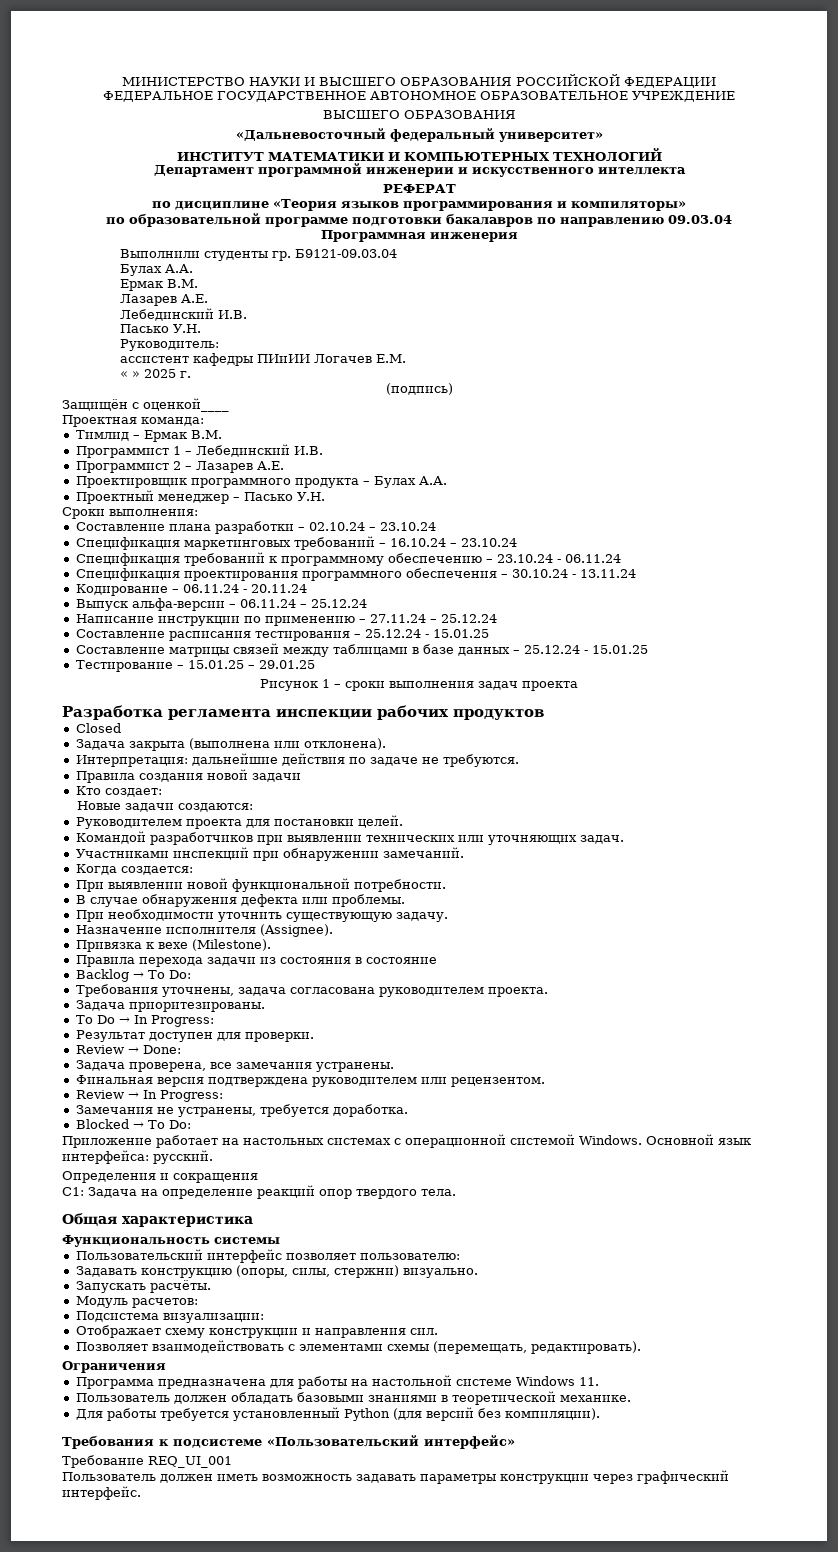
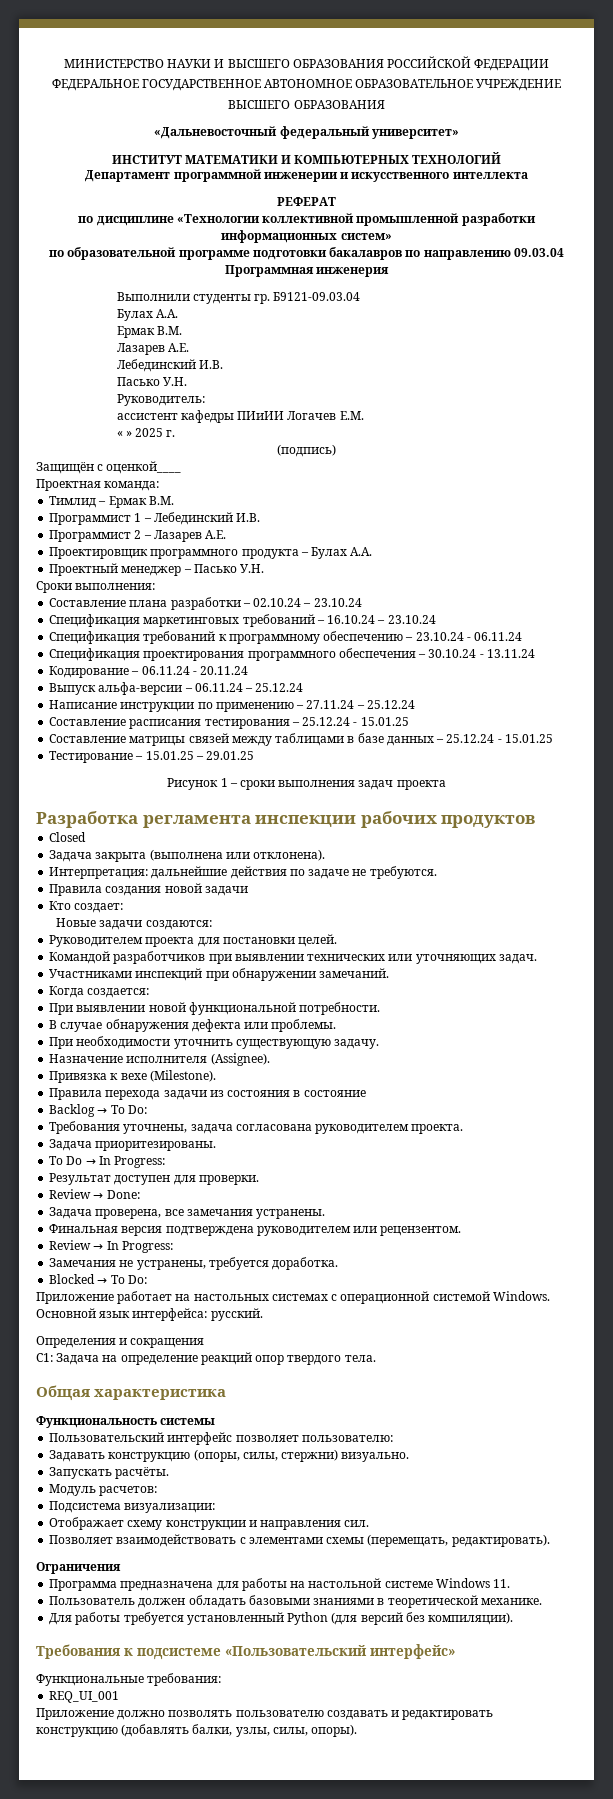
- по дисциплине «Теория языков программирования и компиляторы»
+ по дисциплине «Технологии коллективной промышленной разработки информационных систем»
- Требование REQ_UI_001
+ Функциональные требования:
+ REQ_UI_001
- Пользователь должен иметь возможность задавать параметры конструкции через графический интерфейс.
+ Приложение должно позволять пользователю создавать и редактировать конструкцию (добавлять балки, узлы, силы, опоры).

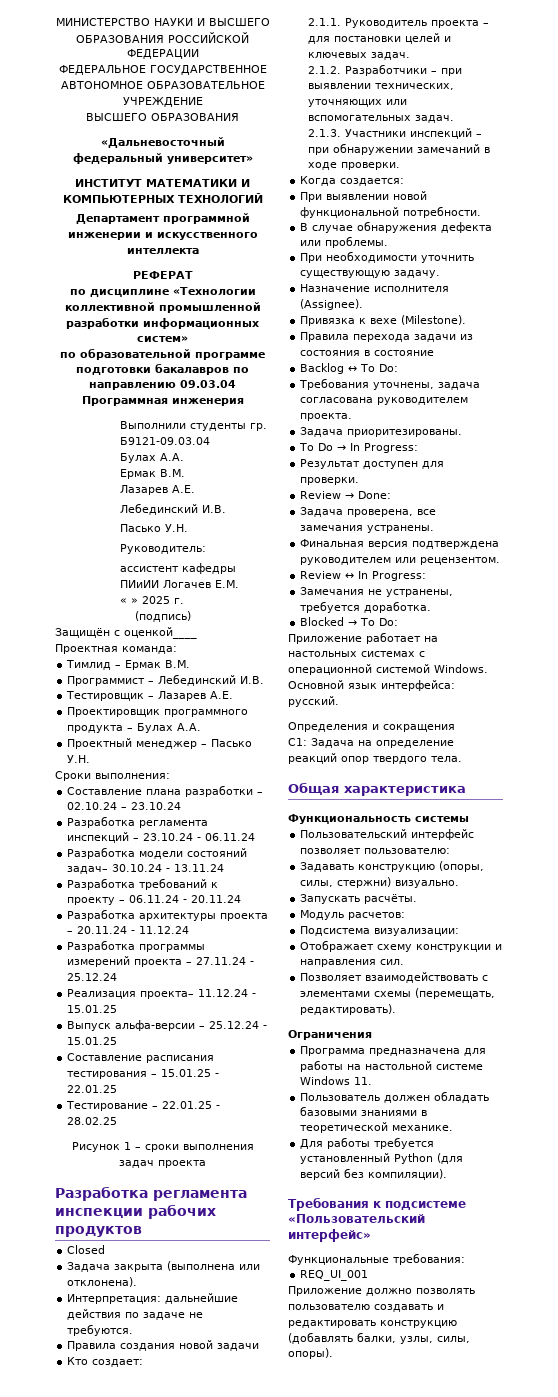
- Программист 1 – Лебединский И.В.
+ Программист – Лебединский И.В.
- Программист 2 – Лазарев А.Е.
+ Тестировщик – Лазарев А.Е.
- Спецификация маркетинговых требований – 16.10.24 – 23.10.24
- Спецификация требований к программному обеспечению – 23.10.24 - 06.11.24
+ Разработка регламента инспекций – 23.10.24 - 06.11.24
- Спецификация проектирования программного обеспечения – 30.10.24 - 13.11.24
+ Разработка модели состояний задач– 30.10.24 - 13.11.24
- Кодирование – 06.11.24 - 20.11.24
+ Разработка требований к проекту – 06.11.24 - 20.11.24
- Выпуск альфа-версии – 06.11.24 – 25.12.24
- Написание инструкции по применению – 27.11.24 – 25.12.24
- Составление расписания тестирования – 25.12.24 - 15.01.25
+ Разработка архитектуры проекта – 20.11.24 - 11.12.24
+ Разработка программы измерений проекта – 27.11.24 - 25.12.24
+ Реализация проекта– 11.12.24 - 15.01.25
+ Выпуск альфа-версии – 25.12.24 - 15.01.25
- Составление матрицы связей между таблицами в базе данных – 25.12.24 - 15.01.25
+ Составление расписания тестирования – 15.01.25 - 22.01.25
- Тестирование – 15.01.25 – 29.01.25
+ Тестирование – 22.01.25 - 28.02.25
- Новые задачи создаются:
- Руководителем проекта для постановки целей.
- Командой разработчиков при выявлении технических или уточняющих задач.
- Участниками инспекций при обнаружении замечаний.
+ 2.1.1. Руководитель проекта – для постановки целей и ключевых задач.
+ 2.1.2. Разработчики – при выявлении технических, уточняющих или вспомогательных задач.
+ 2.1.3. Участники инспекций – при обнаружении замечаний в ходе проверки.
- Backlog → To Do:
+ Backlog ↔ To Do:
- Review → In Progress:
+ Review ↔ In Progress:

